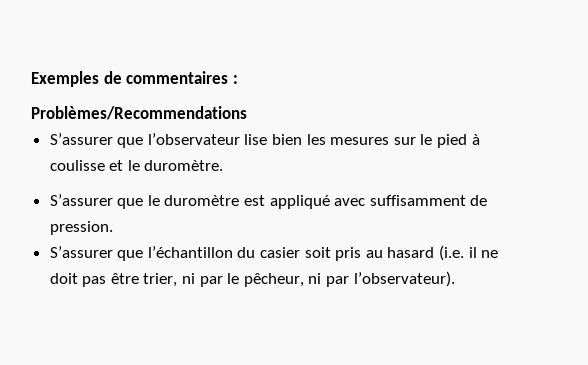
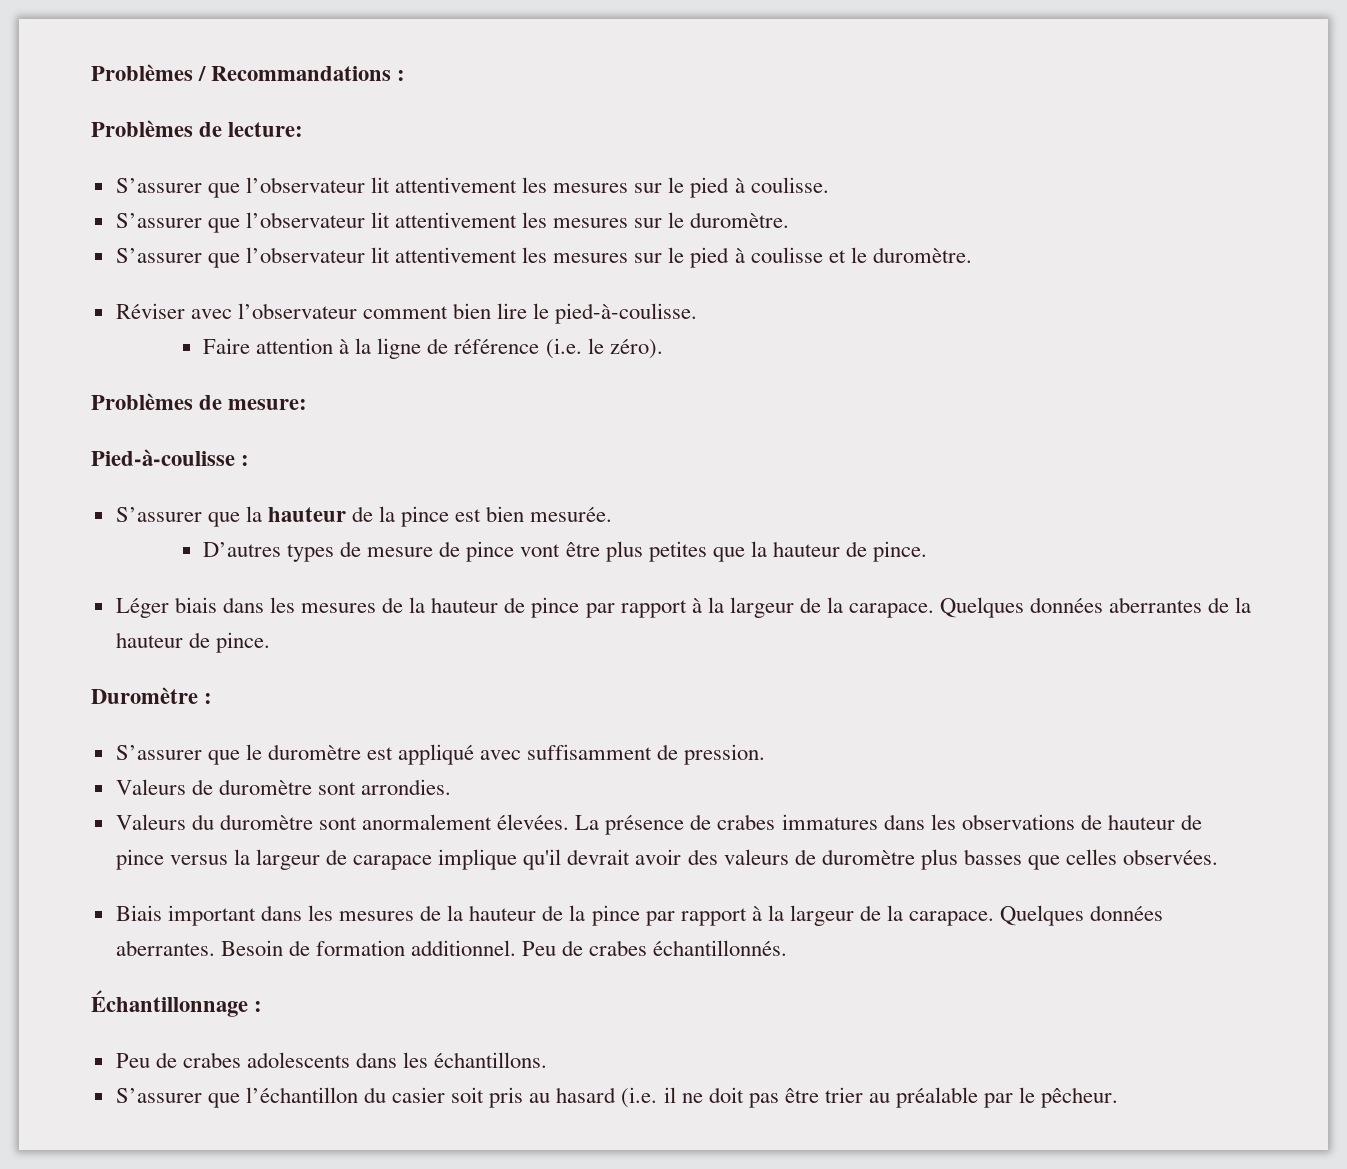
- Exemples de commentaires :
- Problèmes/Recommendations
- S’assurer que l’observateur lise bien les mesures sur le pied à coulisse et le duromètre.
+ Problèmes / Recommandations :
+ Problèmes de lecture:
+ S’assurer que l’observateur lit attentivement les mesures sur le pied à coulisse.
+ S’assurer que l’observateur lit attentivement les mesures sur le duromètre.
+ S’assurer que l’observateur lit attentivement les mesures sur le pied à coulisse et le duromètre.
+ Réviser avec l’observateur comment bien lire le pied-à-coulisse.
+ Faire attention à la ligne de référence (i.e. le zéro).
+ Problèmes de mesure:
+ Pied-à-coulisse :
+ S’assurer que la hauteur de la pince est bien mesurée.
+ D’autres types de mesure de pince vont être plus petites que la hauteur de pince.
+ Léger biais dans les mesures de la hauteur de pince par rapport à la largeur de la carapace. Quelques données aberrantes de la hauteur de pince.
+ Duromètre :
+ Valeurs de duromètre sont arrondies.
+ Valeurs du duromètre sont anormalement élevées. La présence de crabes immatures dans les observations de hauteur de pince versus la largeur de carapace implique qu'il devrait avoir des valeurs de duromètre plus basses que celles observées.
+ Biais important dans les mesures de la hauteur de la pince par rapport à la largeur de la carapace. Quelques données aberrantes. Besoin de formation additionnel. Peu de crabes échantillonnés.
+ Échantillonnage :
+ Peu de crabes adolescents dans les échantillons.
- S’assurer que l’échantillon du casier soit pris au hasard (i.e. il ne doit pas être trier, ni par le pêcheur, ni par l’observateur).
+ S’assurer que l’échantillon du casier soit pris au hasard (i.e. il ne doit pas être trier au préalable par le pêcheur.

